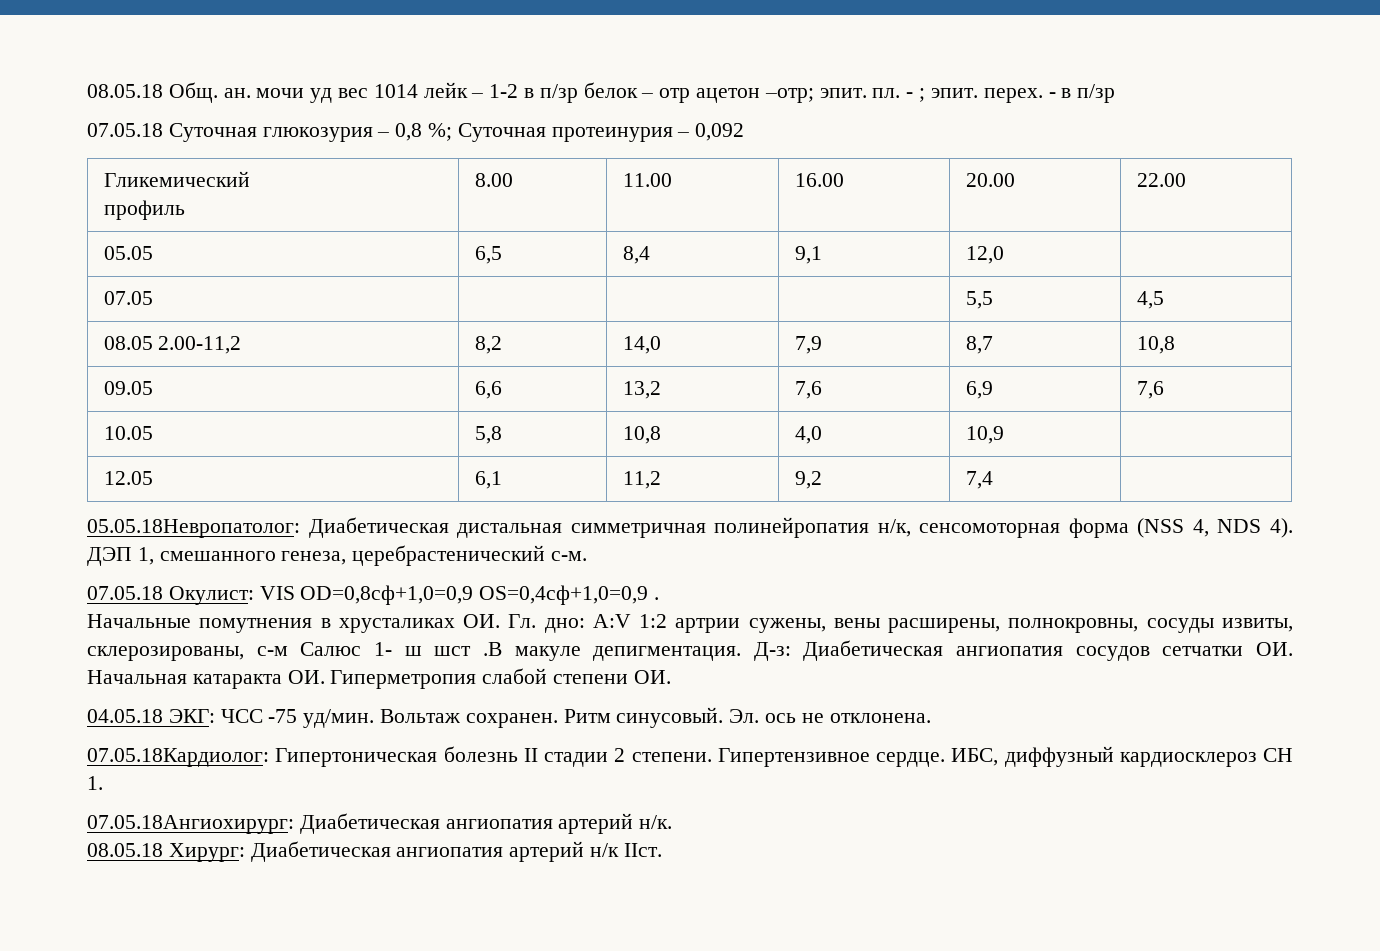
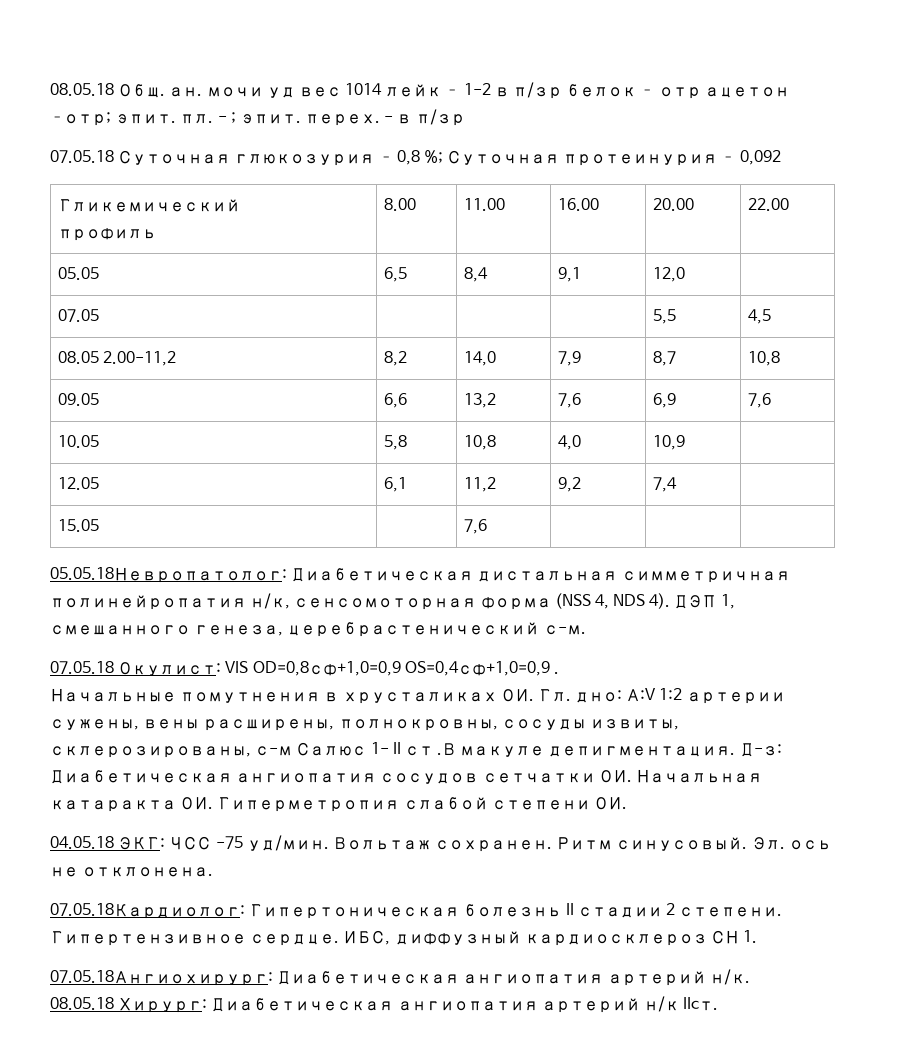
+ 15.05 | | 7,6 | | |
- Начальные помутнения в хрусталиках ОИ. Гл. дно: А:V 1:2 артрии сужены, вены расширены, полнокровны, сосуды извиты, склерозированы, с-м Салюс 1- ш шст .В макуле депигментация.
+ Начальные помутнения в хрусталиках ОИ. Гл. дно: А:V 1:2 артерии сужены, вены расширены, полнокровны, сосуды извиты, склерозированы, с-м Салюс 1- II ст .В макуле депигментация.

